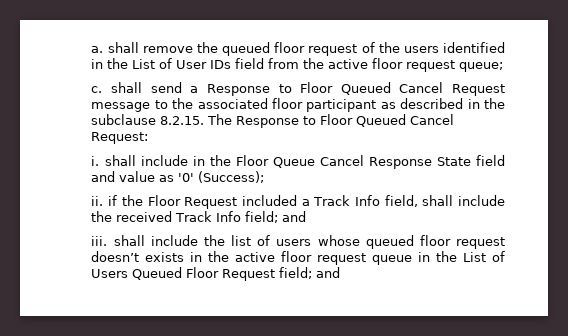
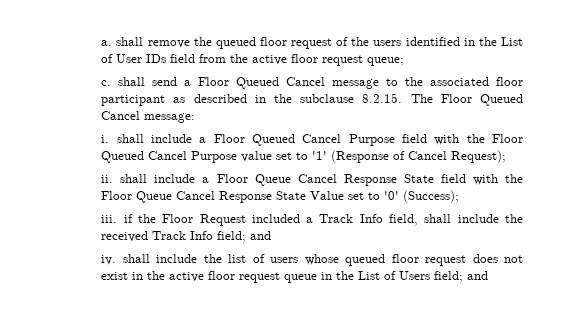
- c. shall send a Response to Floor Queued Cancel Request message to the associated floor participant as described in the subclause 8.2.15. The Response to Floor Queued Cancel Request:
+ c. shall send a Floor Queued Cancel message to the associated floor participant as described in the subclause 8.2.15. The Floor Queued Cancel message:
- i. shall include in the Floor Queue Cancel Response State field and value as '0' (Success);
+ i. shall include a Floor Queued Cancel Purpose field with the Floor Queued Cancel Purpose value set to '1' (Response of Cancel Request);
+ ii. shall include a Floor Queue Cancel Response State field with the Floor Queue Cancel Response State Value set to '0' (Success);
- ii. if the Floor Request included a Track Info field, shall include the received Track Info field; and
+ iii. if the Floor Request included a Track Info field, shall include the received Track Info field; and
- iii. shall include the list of users whose queued floor request doesn’t exists in the active floor request queue in the List of Users Queued Floor Request field; and
+ iv. shall include the list of users whose queued floor request does not exist in the active floor request queue in the List of Users field; and

